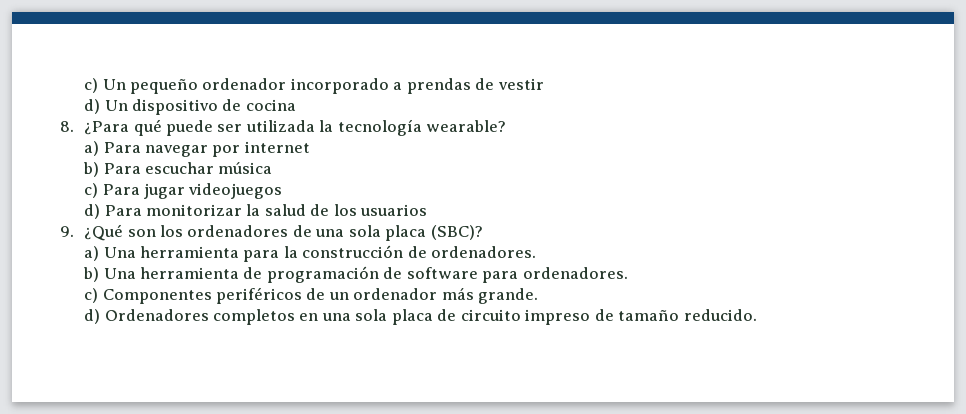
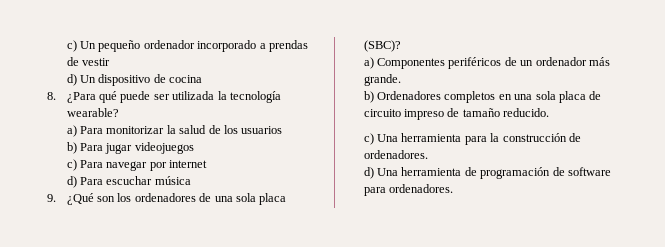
- a) Para navegar por internet
- b) Para escuchar música
- c) Para jugar videojuegos
- d) Para monitorizar la salud de los usuarios
+ a) Para monitorizar la salud de los usuarios
+ b) Para jugar videojuegos
+ c) Para navegar por internet
+ d) Para escuchar música
- a) Una herramienta para la construcción de ordenadores.
- b) Una herramienta de programación de software para ordenadores.
- c) Componentes periféricos de un ordenador más grande.
+ a) Componentes periféricos de un ordenador más grande.
- d) Ordenadores completos en una sola placa de circuito impreso de tamaño reducido.
+ b) Ordenadores completos en una sola placa de circuito impreso de tamaño reducido.
+ c) Una herramienta para la construcción de ordenadores.
+ d) Una herramienta de programación de software para ordenadores.

